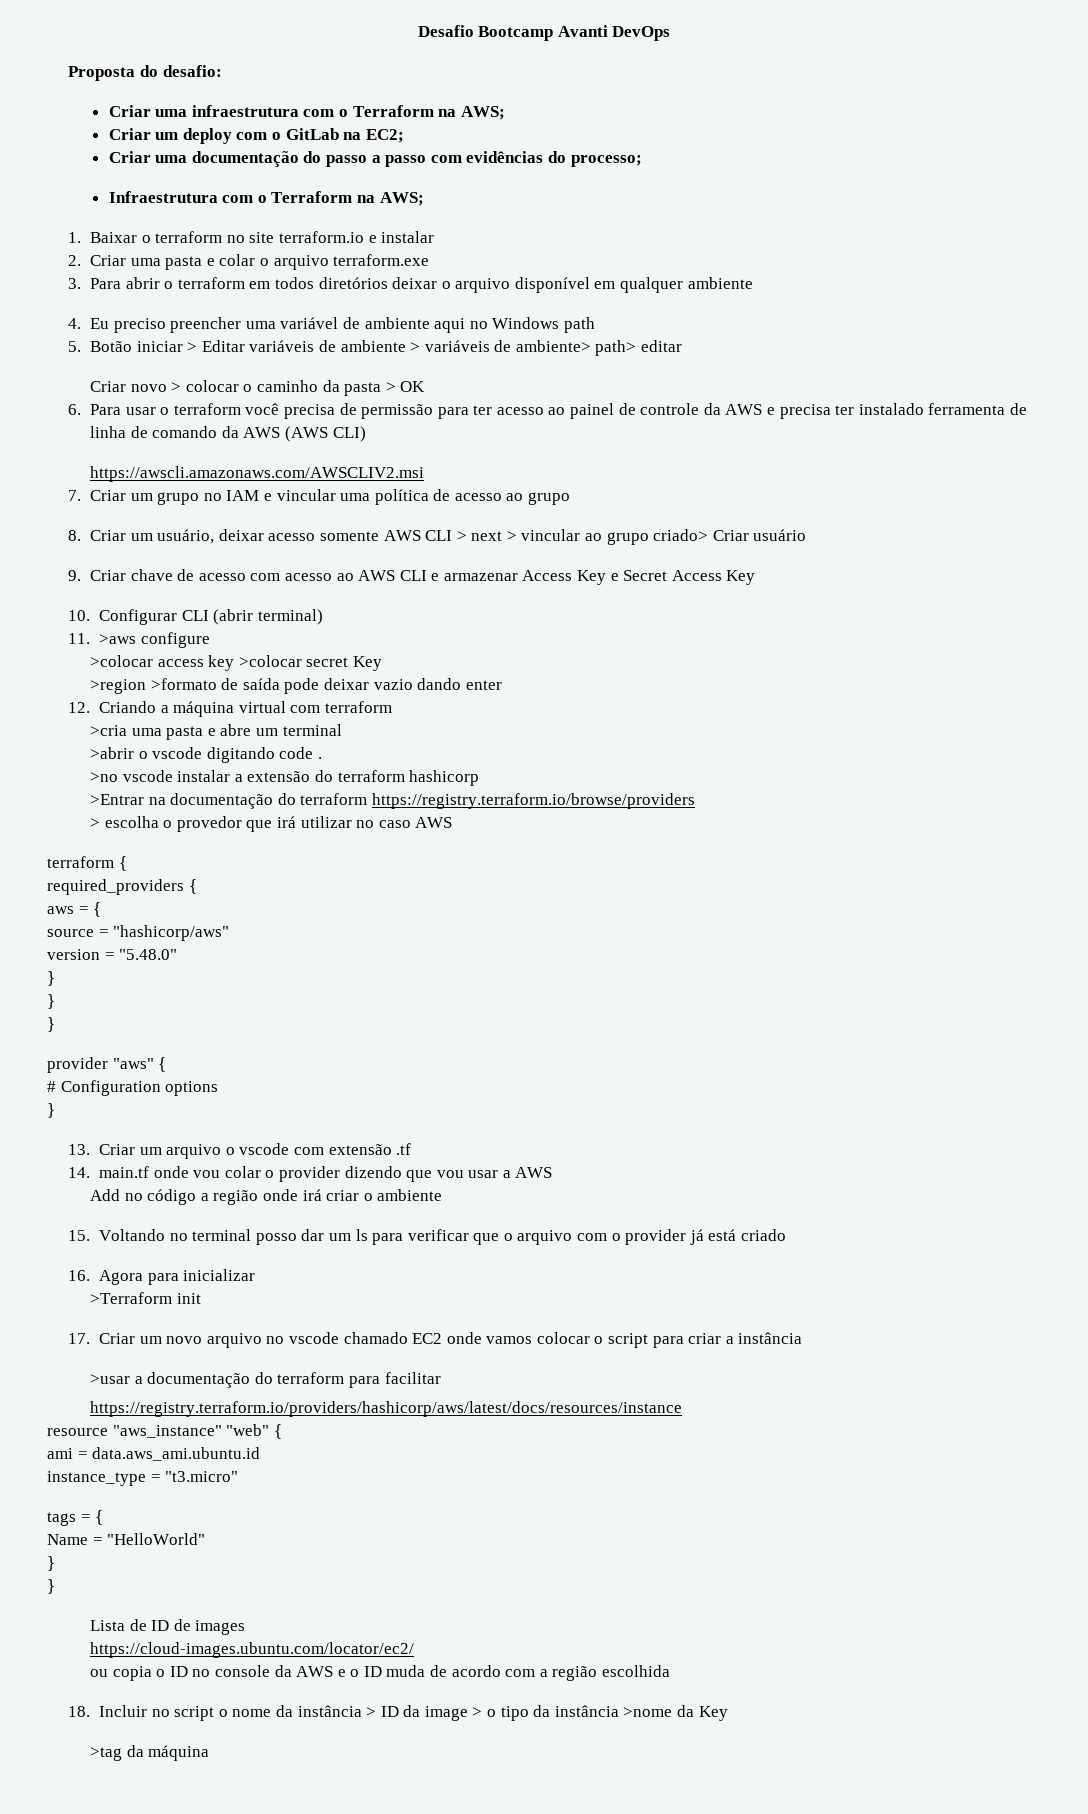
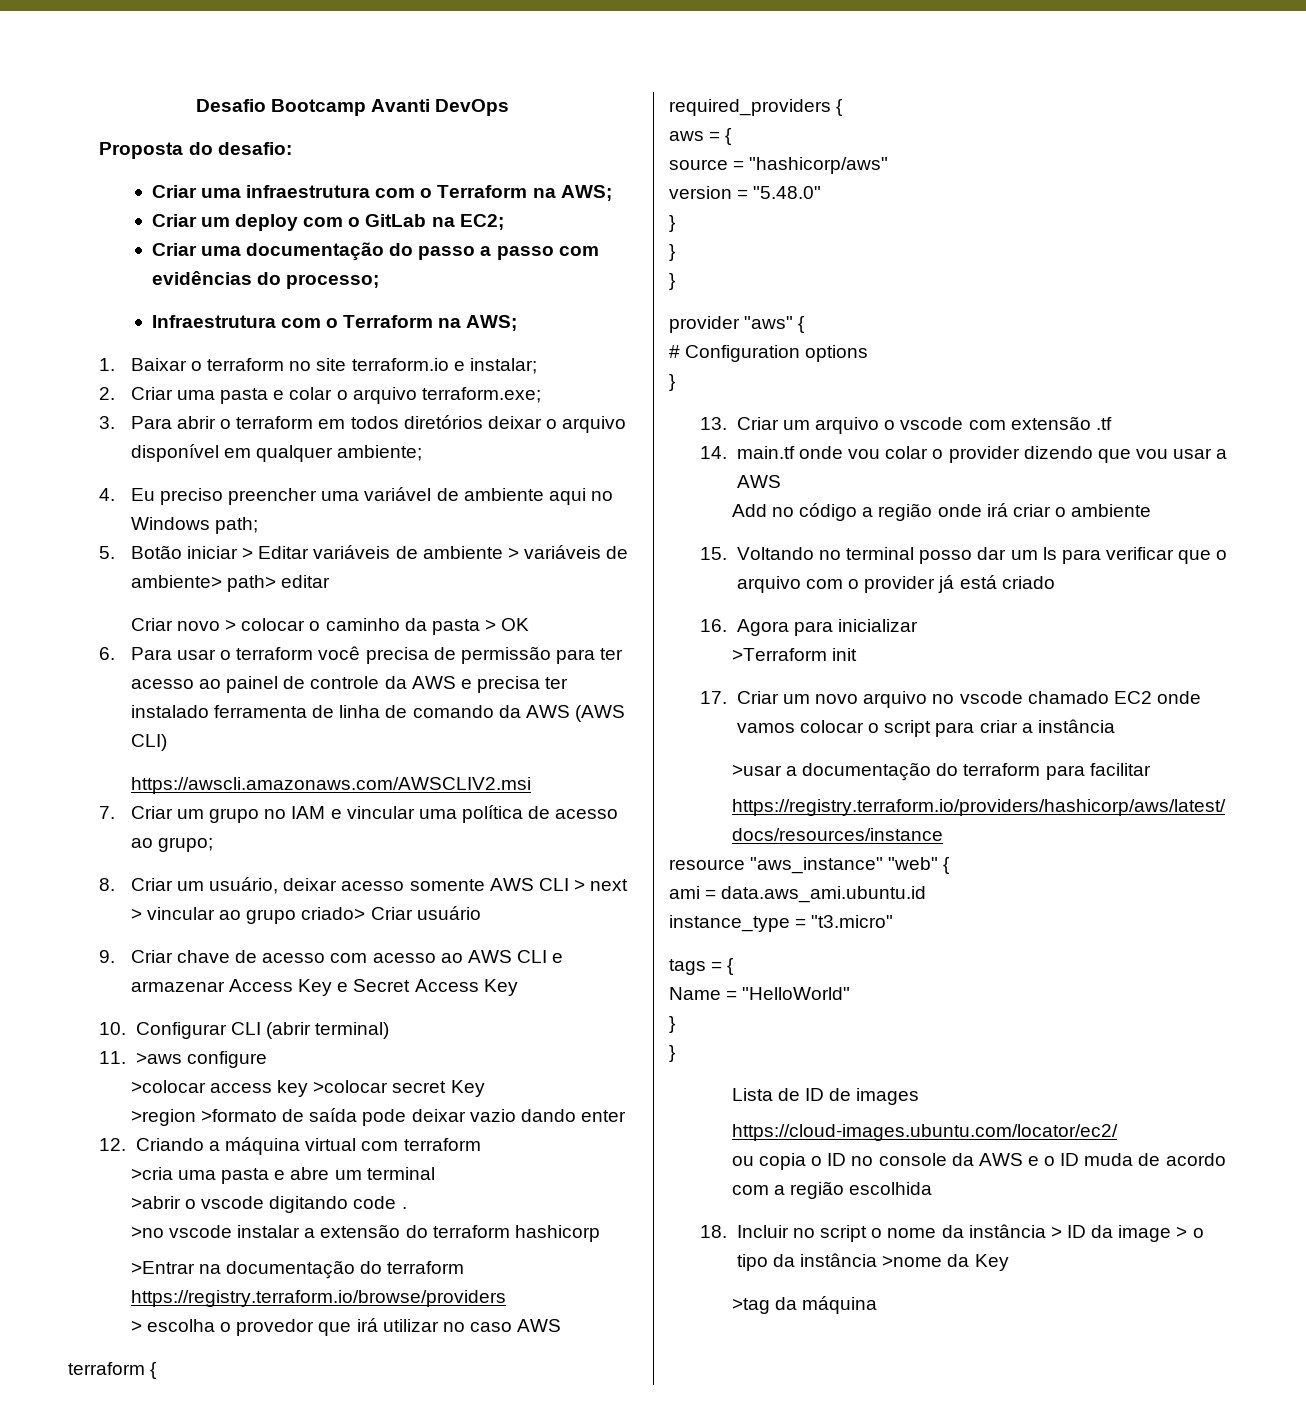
- 1. Baixar o terraform no site terraform.io e instalar
+ 1. Baixar o terraform no site terraform.io e instalar;
- 2. Criar uma pasta e colar o arquivo terraform.exe
+ 2. Criar uma pasta e colar o arquivo terraform.exe;
- 3. Para abrir o terraform em todos diretórios deixar o arquivo disponível em qualquer ambiente
+ 3. Para abrir o terraform em todos diretórios deixar o arquivo disponível em qualquer ambiente;
- 4. Eu preciso preencher uma variável de ambiente aqui no Windows path
+ 4. Eu preciso preencher uma variável de ambiente aqui no Windows path;
- 7. Criar um grupo no IAM e vincular uma política de acesso ao grupo
+ 7. Criar um grupo no IAM e vincular uma política de acesso ao grupo;

